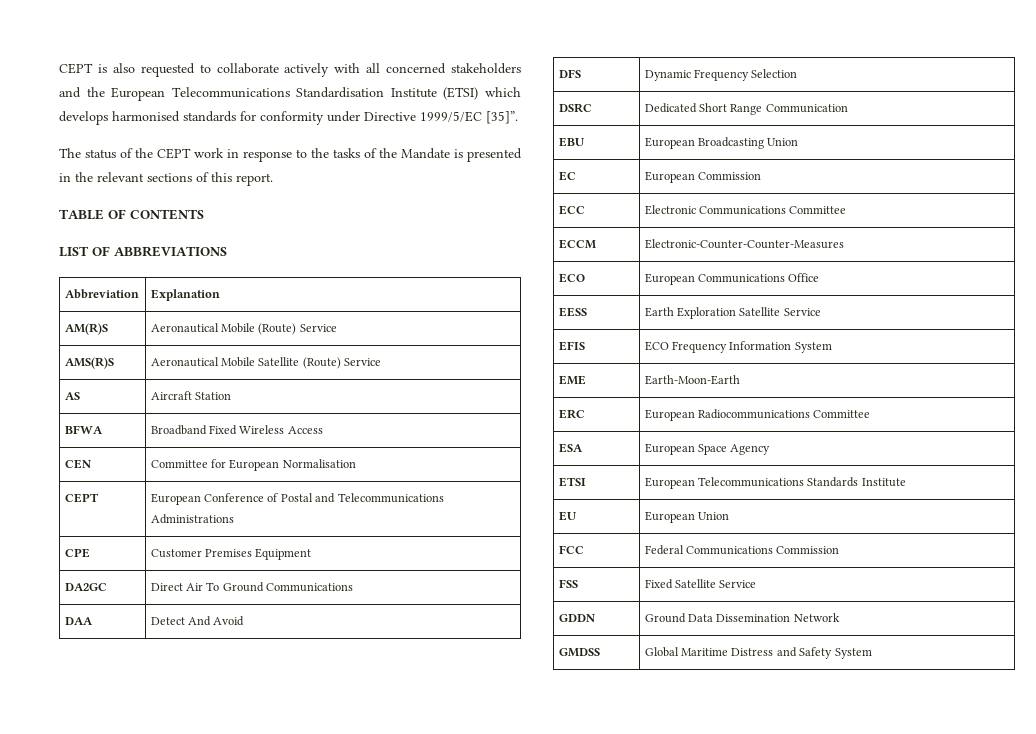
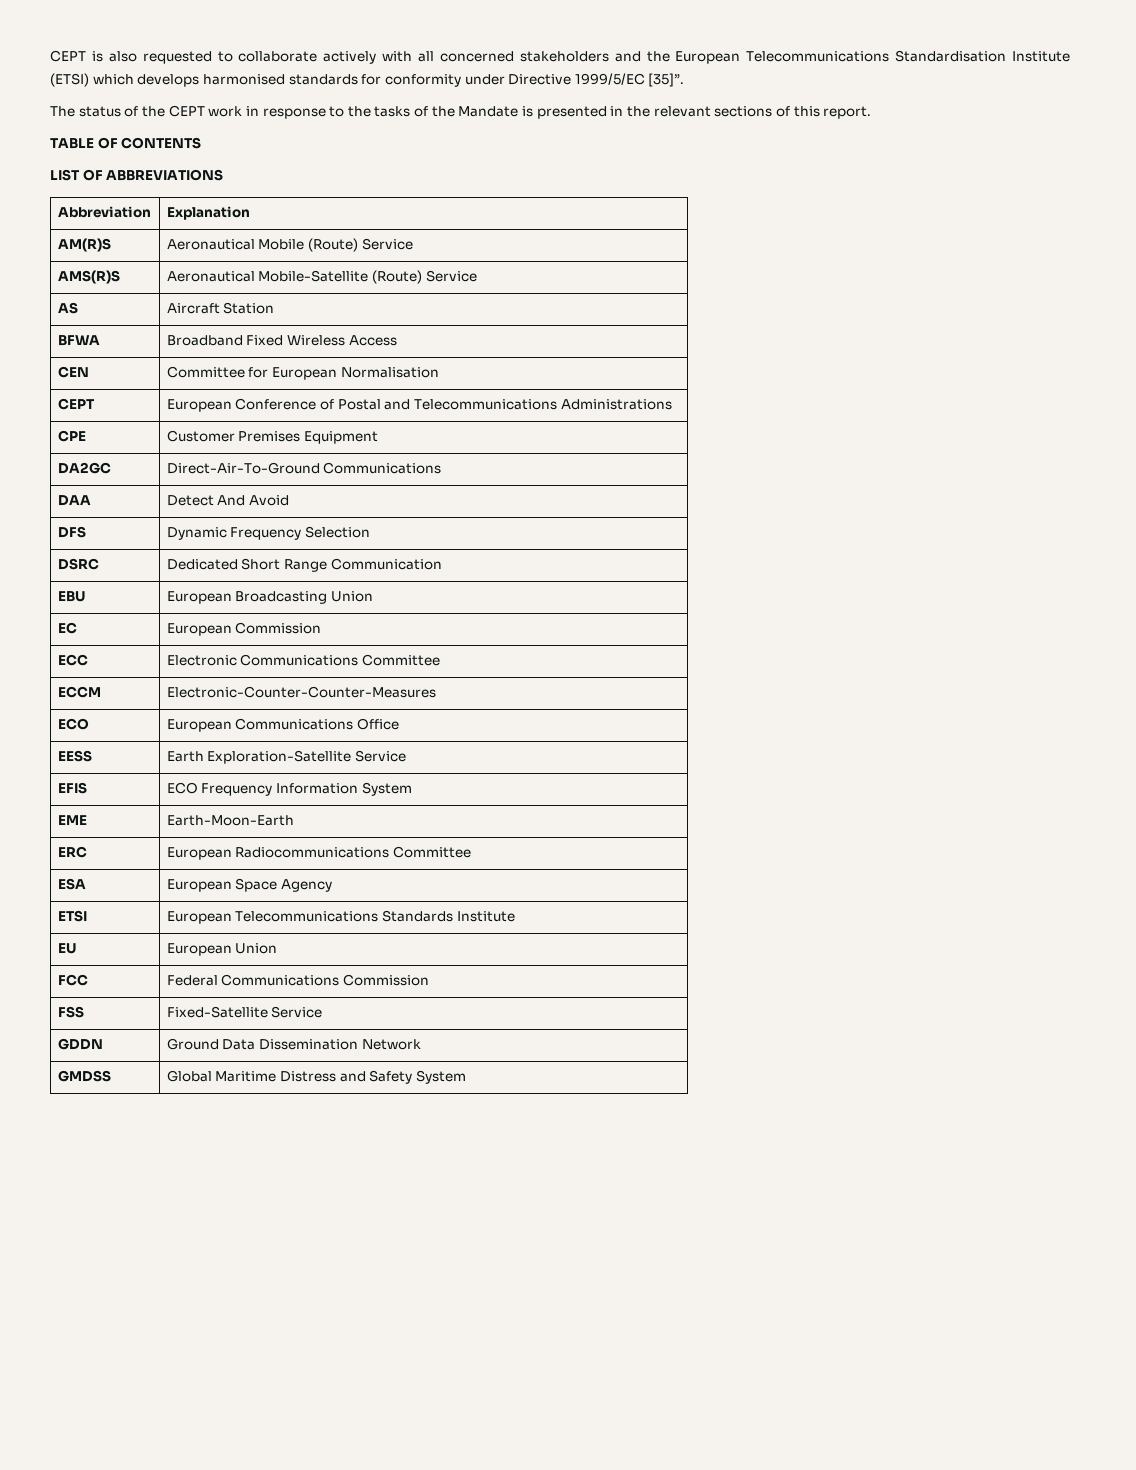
- AMS(R)S | Aeronautical Mobile Satellite (Route) Service
+ AMS(R)S | Aeronautical Mobile-Satellite (Route) Service
- DA2GC | Direct Air To Ground Communications
+ DA2GC | Direct-Air-To-Ground Communications
- EESS | Earth Exploration Satellite Service
+ EESS | Earth Exploration-Satellite Service
- FSS | Fixed Satellite Service
+ FSS | Fixed-Satellite Service

